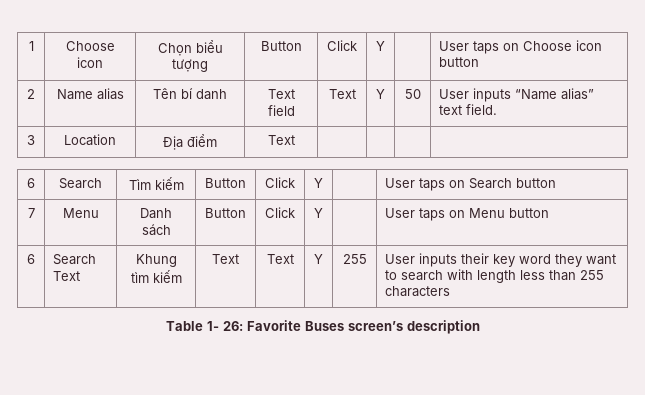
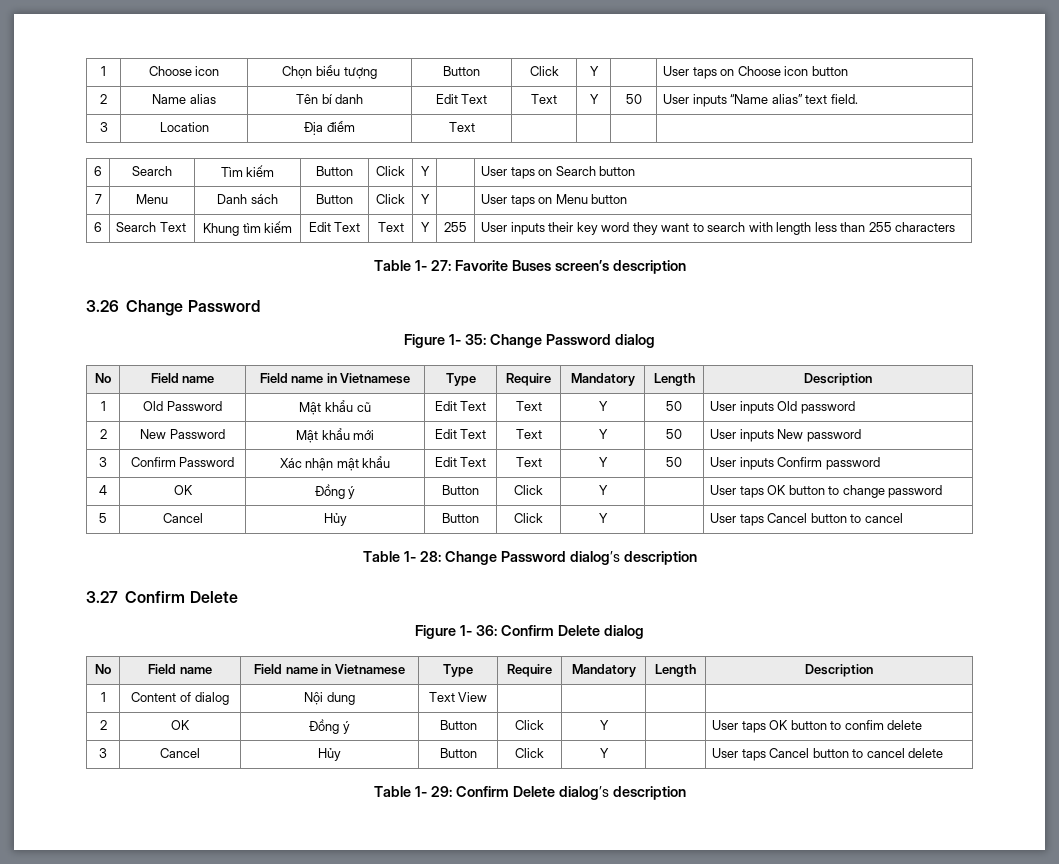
- 2 | Name alias | Tên bí danh | Text field | Text | Y | 50 | User inputs “Name alias” text field.
+ 2 | Name alias | Tên bí danh | Edit Text | Text | Y | 50 | User inputs “Name alias” text field.
- 6 | Search Text | Khung tìm kiếm | Text | Text | Y | 255 | User inputs their key word they want to search with length less than 255 characters
+ 6 | Search Text | Khung tìm kiếm | Edit Text | Text | Y | 255 | User inputs their key word they want to search with length less than 255 characters
- Table 1- 26: Favorite Buses screen’s description
+ Table 1- 27: Favorite Buses screen’s description
+ 3.26 Change Password
+ Figure 1- 35: Change Password dialog
+ No | Field name | Field name in Vietnamese | Type | Require | Mandatory | Length | Description
+ 1 | Old Password | Mật khẩu cũ | Edit Text | Text | Y | 50 | User inputs Old password
+ 2 | New Password | Mật khẩu mới | Edit Text | Text | Y | 50 | User inputs New password
+ 3 | Confirm Password | Xác nhận mật khẩu | Edit Text | Text | Y | 50 | User inputs Confirm password
+ 4 | OK | Đồng ý | Button | Click | Y | | User taps OK button to change password
+ 5 | Cancel | Hủy | Button | Click | Y | | User taps Cancel button to cancel
+ Table 1- 28: Change Password dialog’s description
+ 3.27 Confirm Delete
+ Figure 1- 36: Confirm Delete dialog
+ No | Field name | Field name in Vietnamese | Type | Require | Mandatory | Length | Description
+ 1 | Content of dialog | Nội dung | Text View | | | |
+ 2 | OK | Đồng ý | Button | Click | Y | | User taps OK button to confim delete
+ 3 | Cancel | Hủy | Button | Click | Y | | User taps Cancel button to cancel delete
+ Table 1- 29: Confirm Delete dialog’s description

